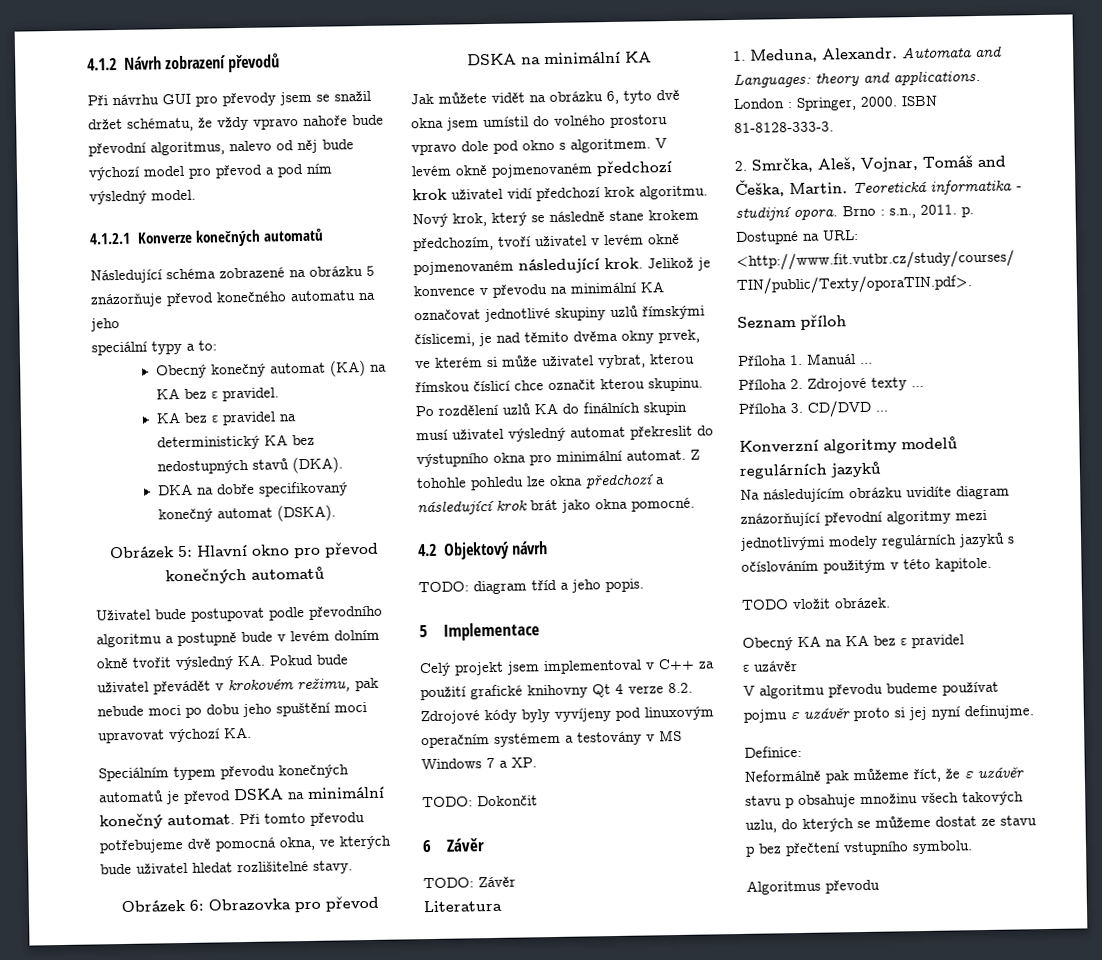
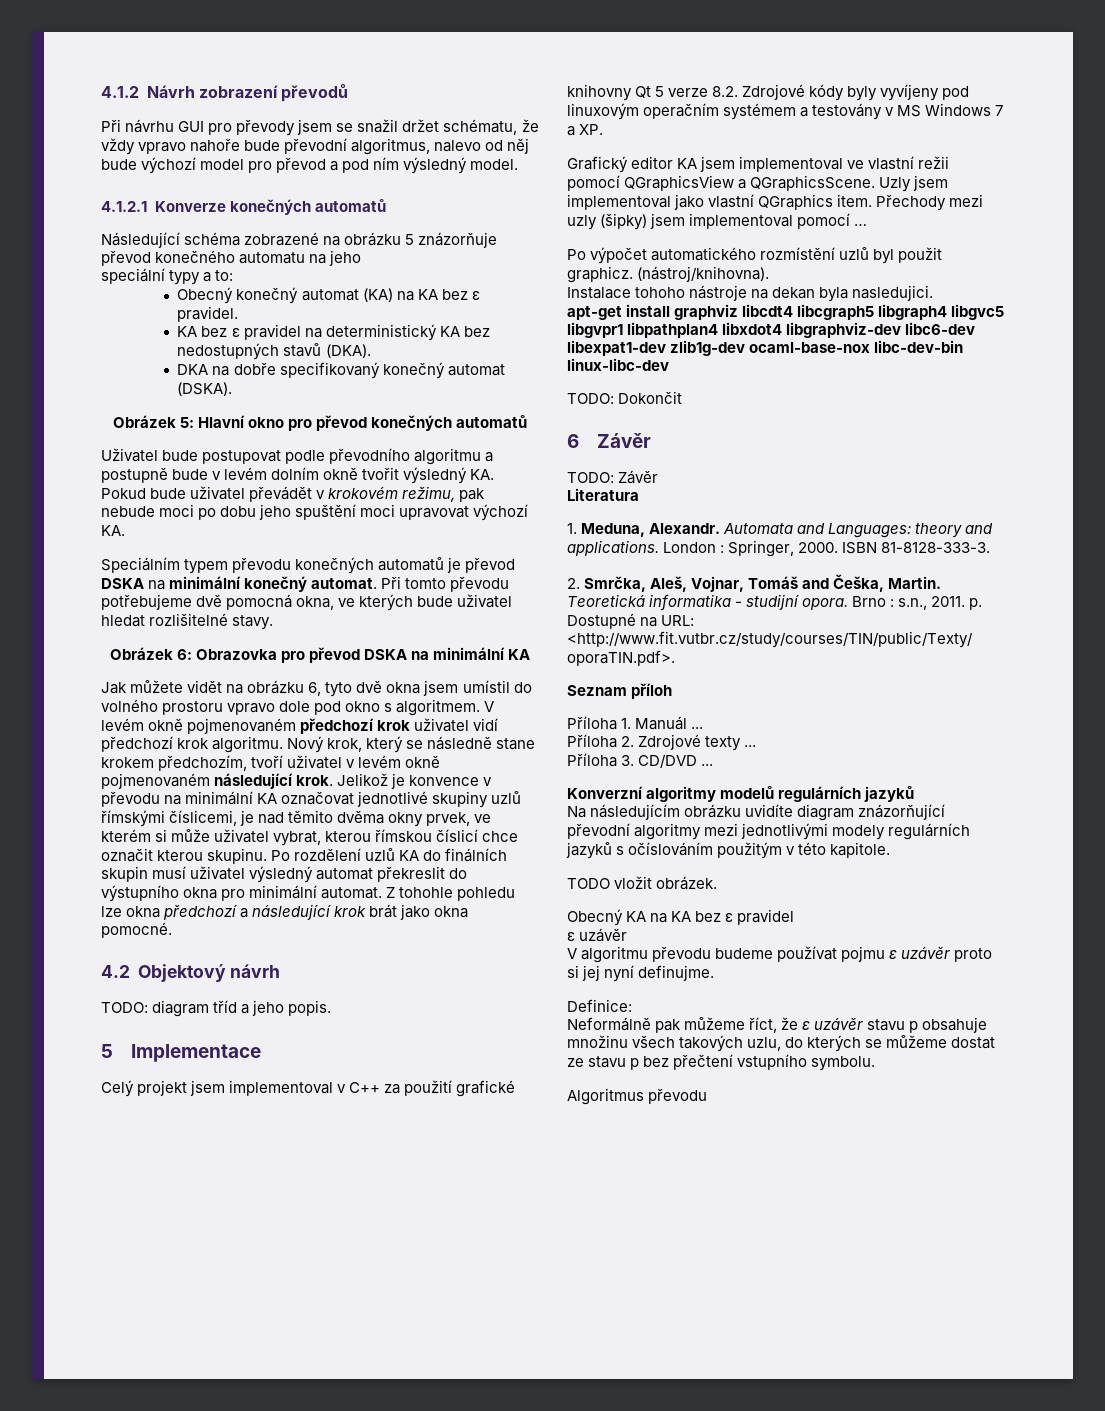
- Celý projekt jsem implementoval v C++ za použití grafické knihovny Qt 4 verze 8.2. Zdrojové kódy byly vyvíjeny pod linuxovým operačním systémem a testovány v MS Windows 7 a XP.
+ Celý projekt jsem implementoval v C++ za použití grafické knihovny Qt 5 verze 8.2. Zdrojové kódy byly vyvíjeny pod linuxovým operačním systémem a testovány v MS Windows 7 a XP.
+ Grafický editor KA jsem implementoval ve vlastní režii pomocí QGraphicsView a QGraphicsScene. Uzly jsem implementoval jako vlastní QGraphics item. Přechody mezi uzly (šipky) jsem implementoval pomocí …
+ Po výpočet automatického rozmístění uzlů byl použit graphicz. (nástroj/knihovna).
+ Instalace tohoho nástroje na dekan byla nasledujici.
+ apt-get install graphviz libcdt4 libcgraph5 libgraph4 libgvc5 libgvpr1 libpathplan4 libxdot4 libgraphviz-dev libc6-dev libexpat1-dev zlib1g-dev ocaml-base-nox libc-dev-bin linux-libc-dev

